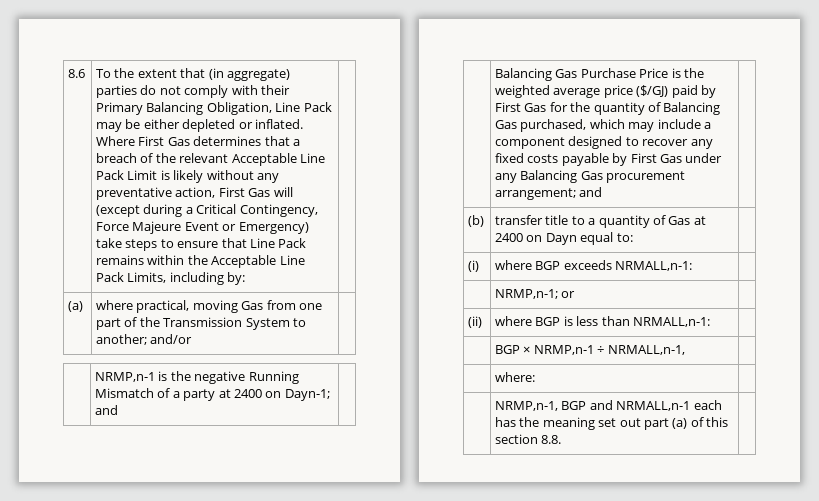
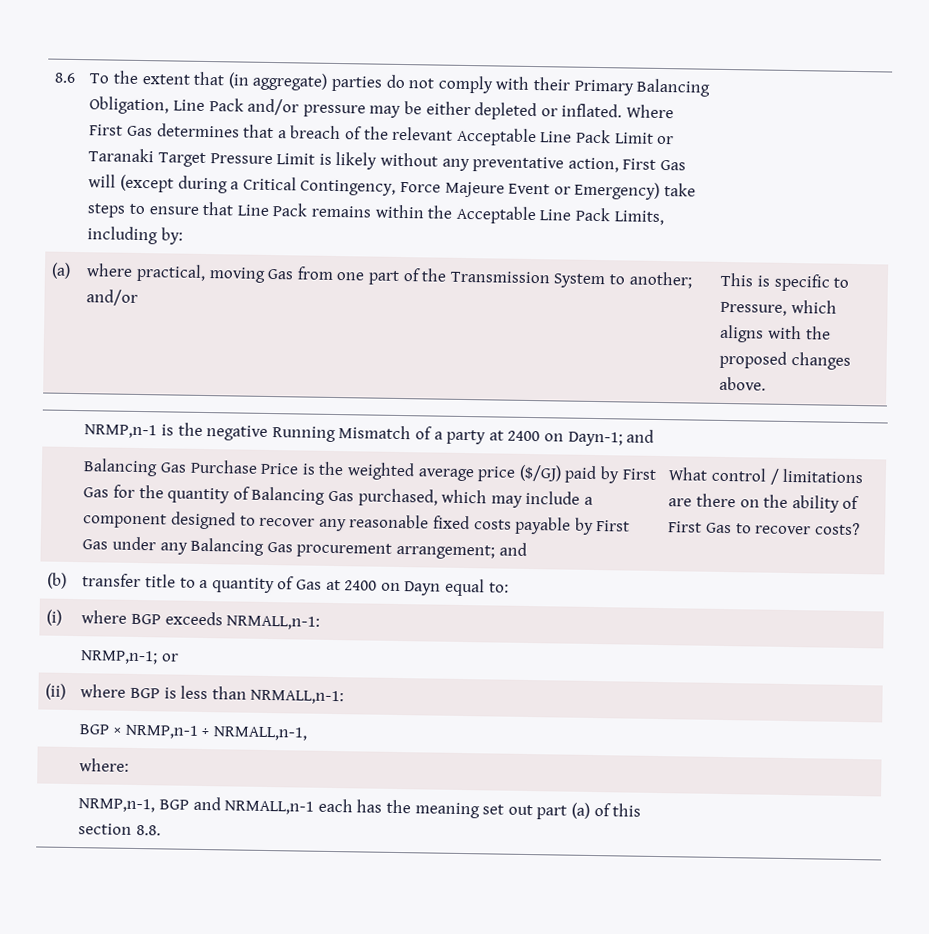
- To the extent that (in aggregate) parties do not comply with their Primary Balancing Obligation, Line Pack may be either depleted or inflated.
+ To the extent that (in aggregate) parties do not comply with their Primary Balancing Obligation, Line Pack and/or pressure may be either depleted or inflated.
- Where First Gas determines that a breach of the relevant Acceptable Line Pack Limit is likely without any preventative action, First Gas will (except during a Critical Contingency, Force Majeure Event or Emergency) take steps to ensure that Line Pack remains within the Acceptable Line Pack Limits, including by:
+ Where First Gas determines that a breach of the relevant Acceptable Line Pack Limit or Taranaki Target Pressure Limit is likely without any preventative action, First Gas will (except during a Critical Contingency, Force Majeure Event or Emergency) take steps to ensure that Line Pack remains within the Acceptable Line Pack Limits, including by:
- (a) | where practical, moving Gas from one part of the Transmission System to another; and/or |
+ (a) | where practical, moving Gas from one part of the Transmission System to another; and/or | This is specific to Pressure, which aligns with the proposed changes above.
- Balancing Gas Purchase Price is the weighted average price ($/GJ) paid by First Gas for the quantity of Balancing Gas purchased, which may include a component designed to recover any fixed costs payable by First Gas under any Balancing Gas procurement arrangement; and
+ Balancing Gas Purchase Price is the weighted average price ($/GJ) paid by First Gas for the quantity of Balancing Gas purchased, which may include a component designed to recover any reasonable fixed costs payable by First Gas under any Balancing Gas procurement arrangement; and
+ What control / limitations are there on the ability of First Gas to recover costs?

